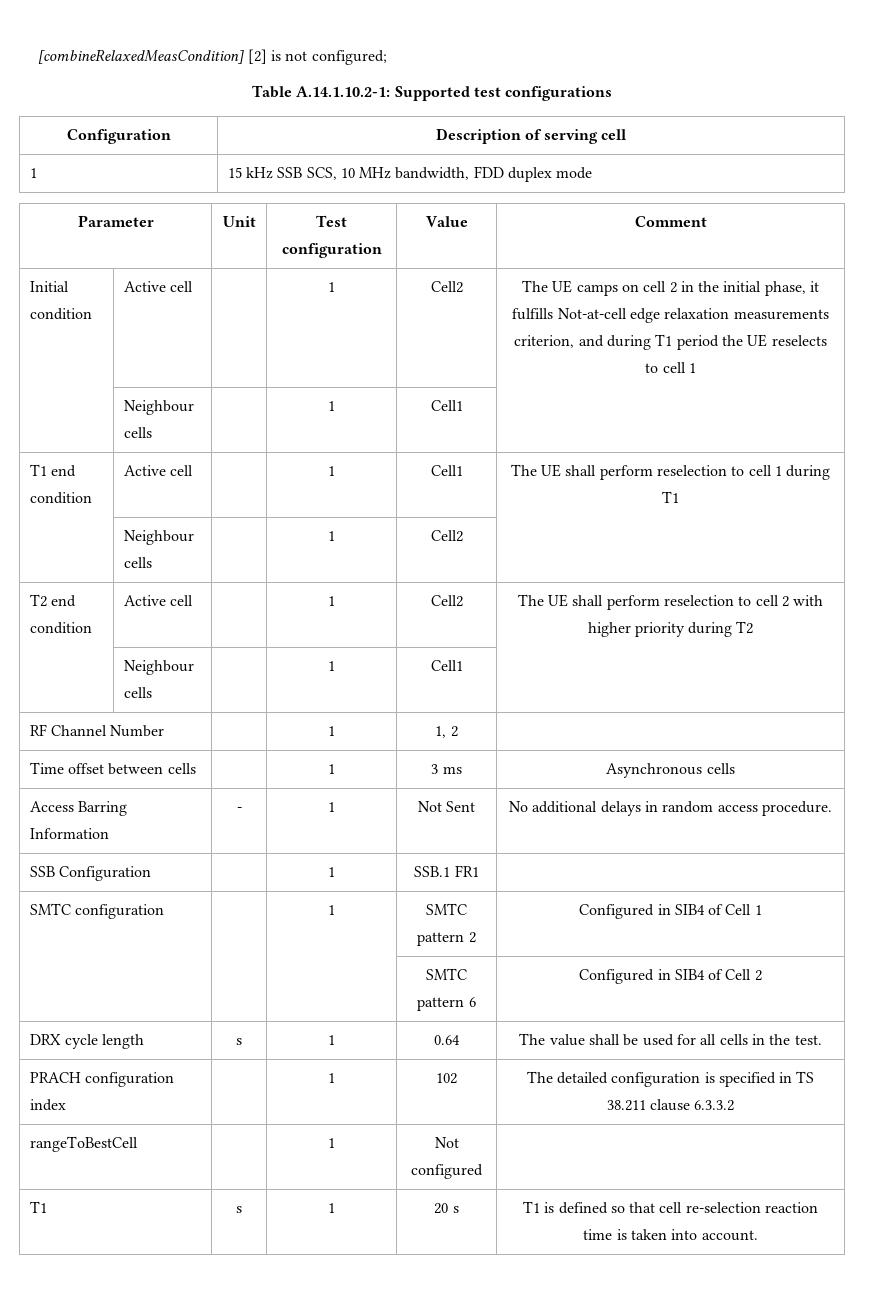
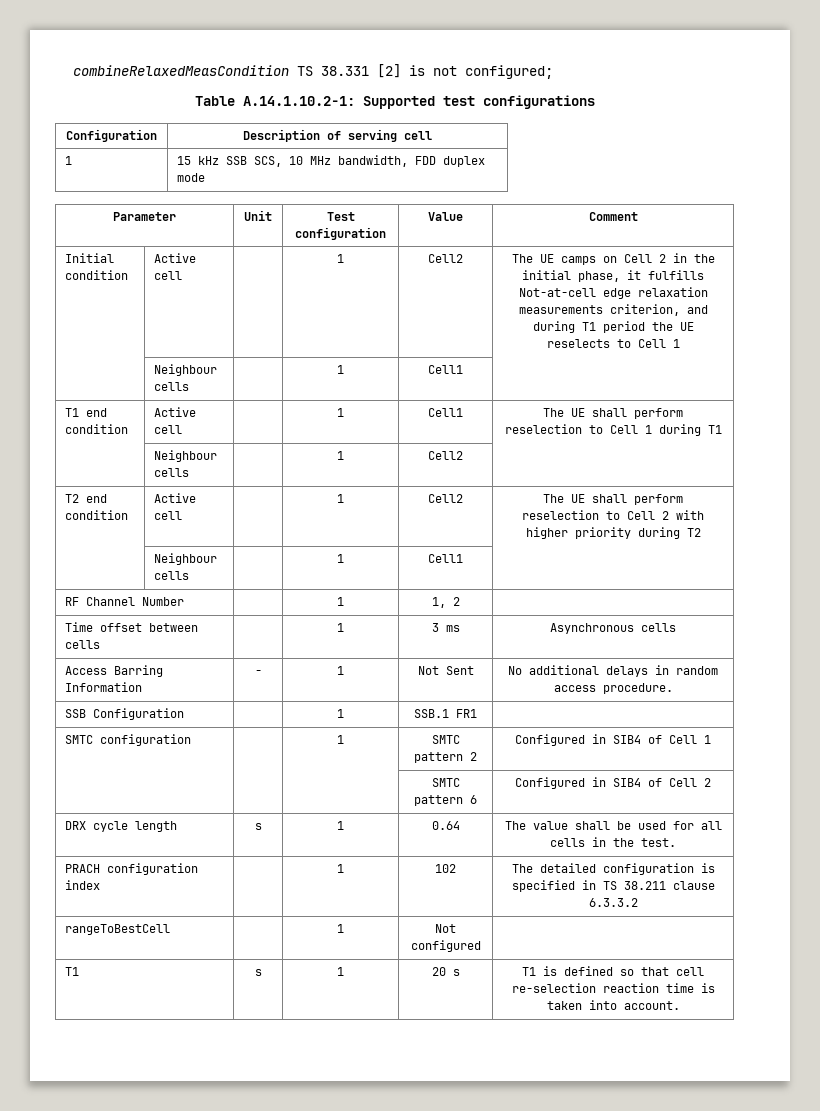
- [combineRelaxedMeasCondition] [2] is not configured;
+ combineRelaxedMeasCondition TS 38.331 [2] is not configured;
- Initial condition | Active cell | | 1 | Cell2 | The UE camps on cell 2 in the initial phase, it fulfills Not-at-cell edge relaxation measurements criterion, and during T1 period the UE reselects to cell 1
+ Initial condition | Active cell | | 1 | Cell2 | The UE camps on Cell 2 in the initial phase, it fulfills Not-at-cell edge relaxation measurements criterion, and during T1 period the UE reselects to Cell 1
- T1 end condition | Active cell | | 1 | Cell1 | The UE shall perform reselection to cell 1 during T1
+ T1 end condition | Active cell | | 1 | Cell1 | The UE shall perform reselection to Cell 1 during T1
- T2 end condition | Active cell | | 1 | Cell2 | The UE shall perform reselection to cell 2 with higher priority during T2
+ T2 end condition | Active cell | | 1 | Cell2 | The UE shall perform reselection to Cell 2 with higher priority during T2

